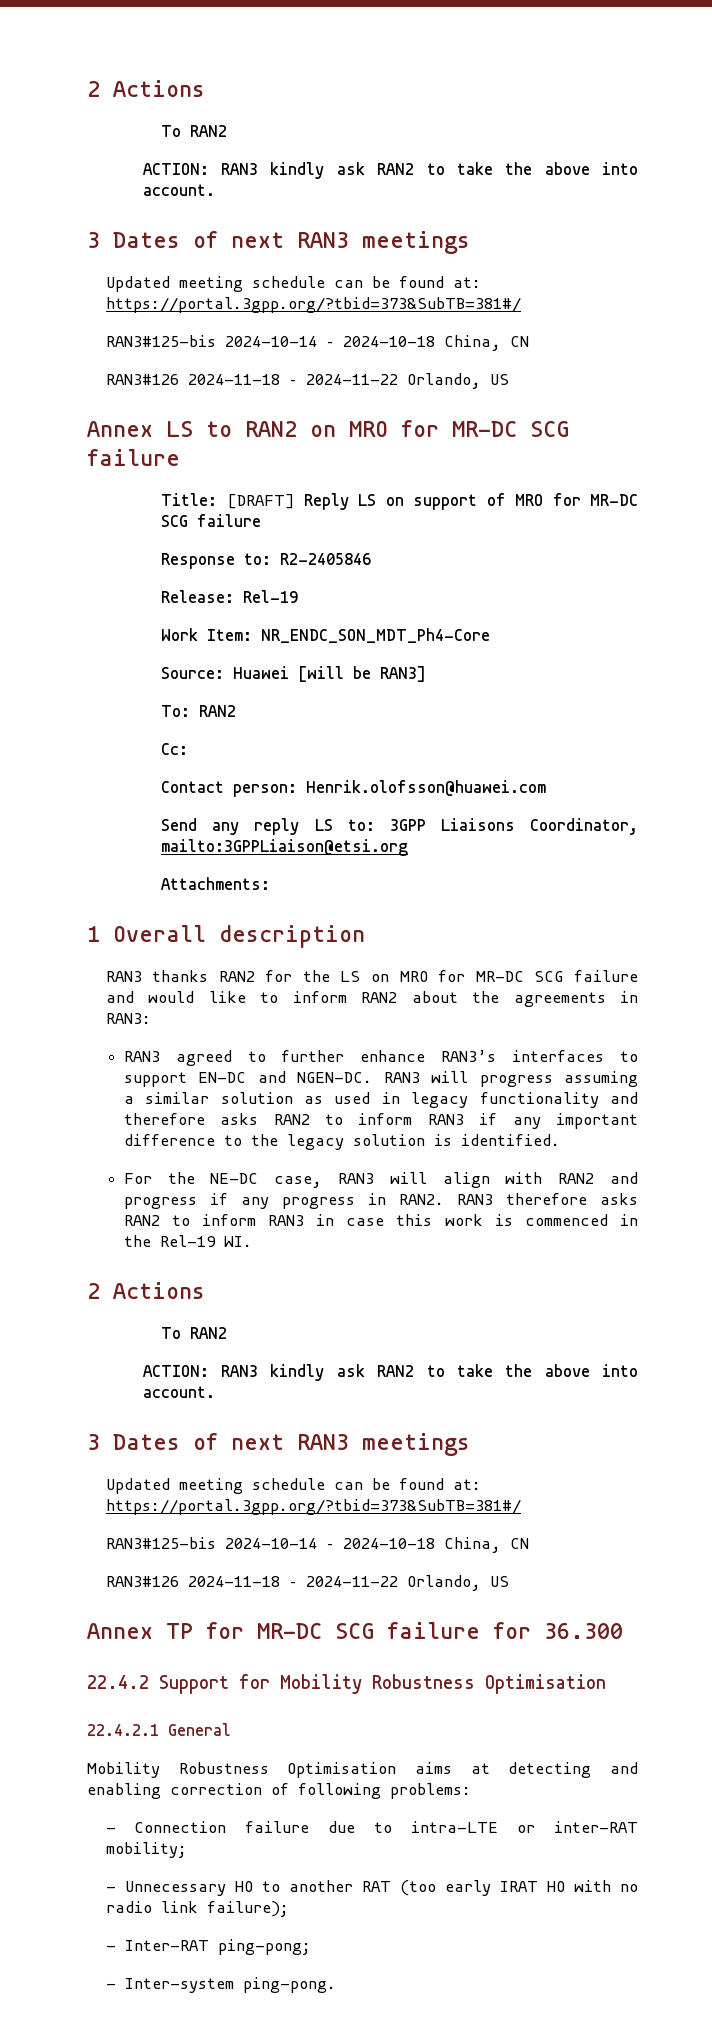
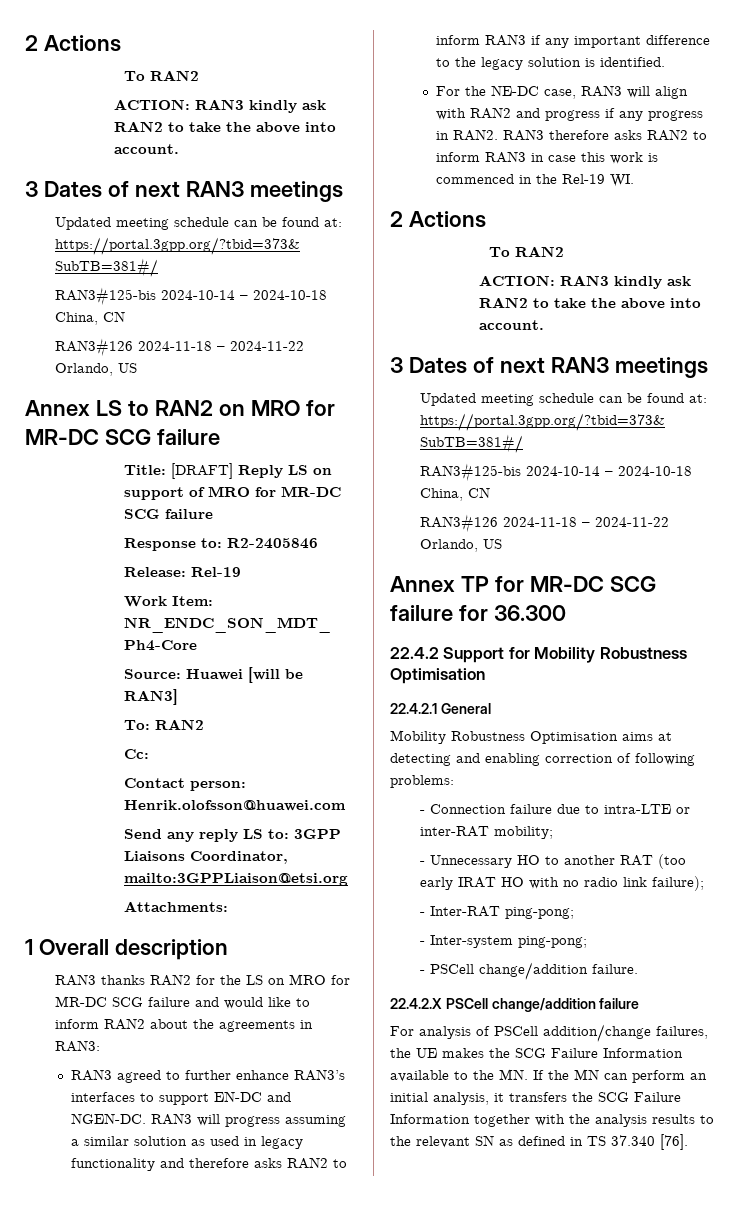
- - Inter-system ping-pong.
+ - Inter-system ping-pong;
+ - PSCell change/addition failure.
+ 22.4.2.X PSCell change/addition failure
+ For analysis of PSCell addition/change failures, the UE makes the SCG Failure Information available to the MN. If the MN can perform an initial analysis, it transfers the SCG Failure Information together with the analysis results to the relevant SN as defined in TS 37.340 [76].

